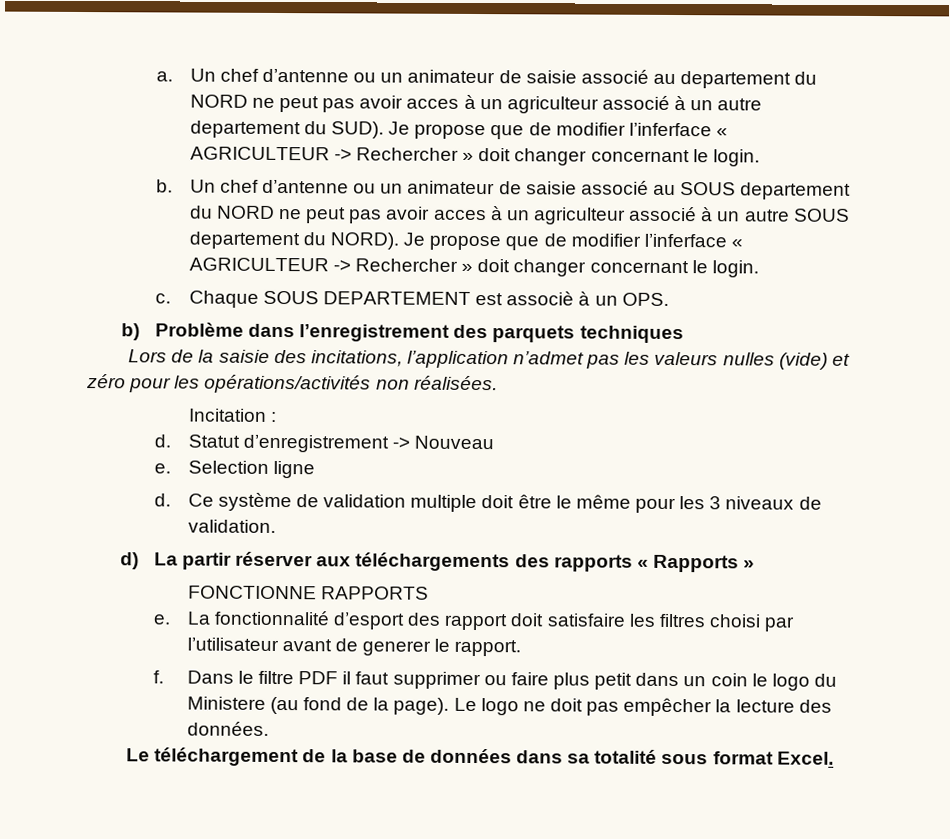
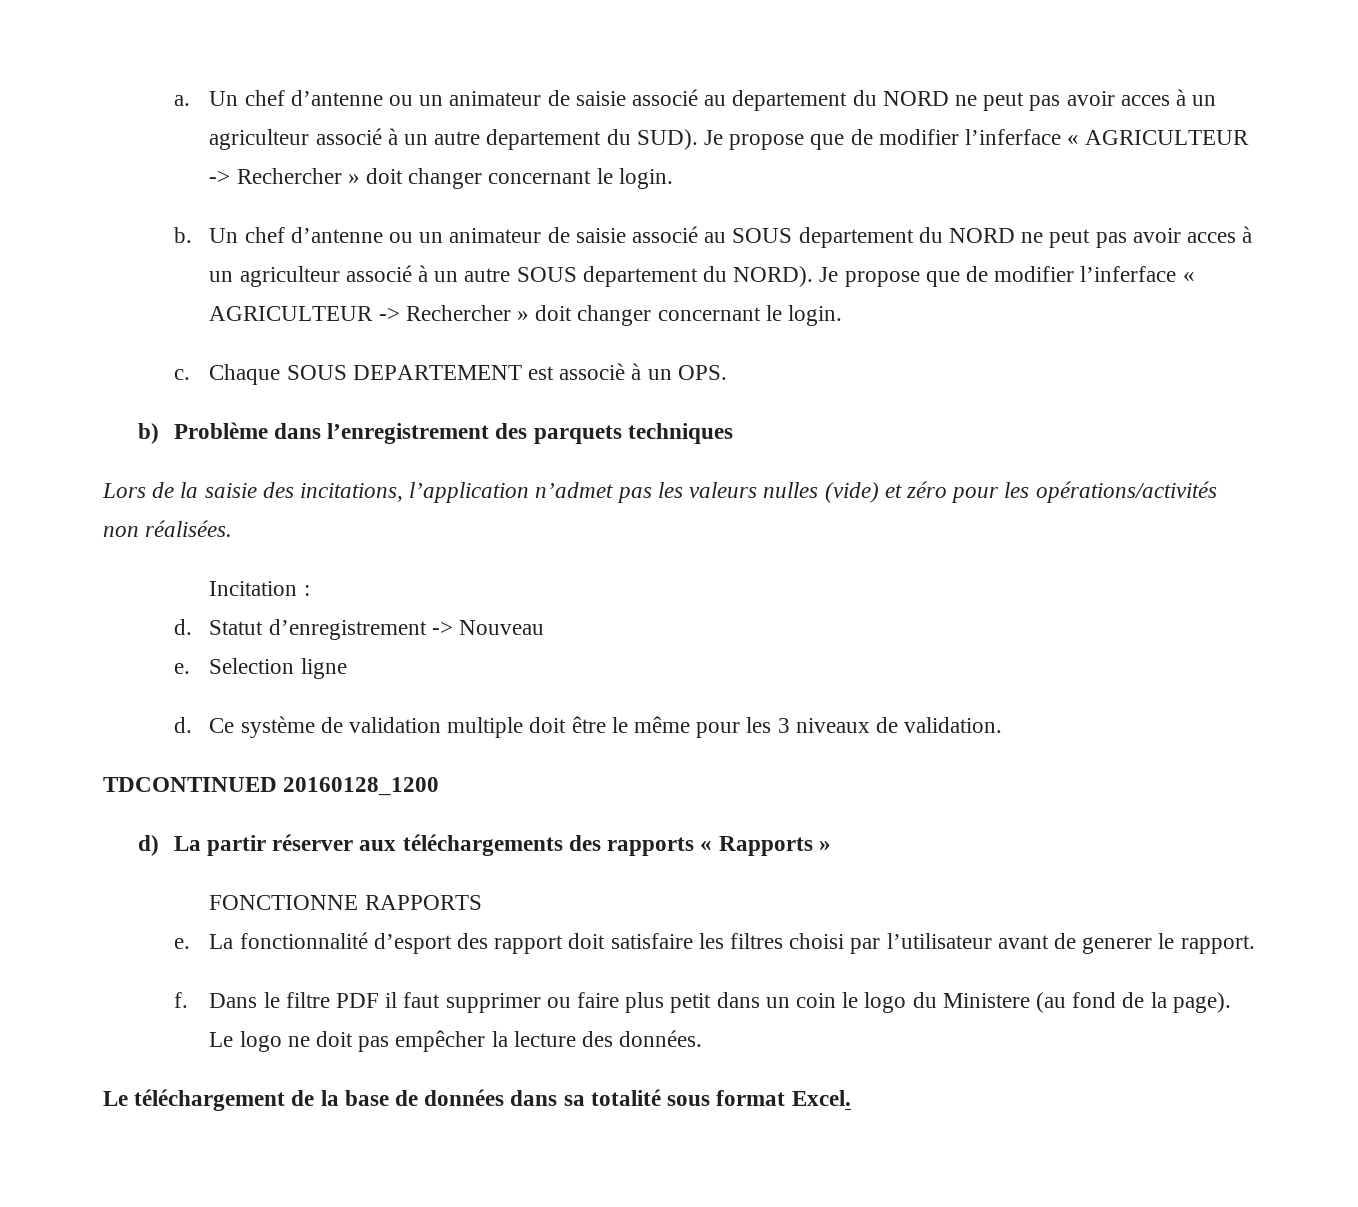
+ TDCONTINUED 20160128_1200

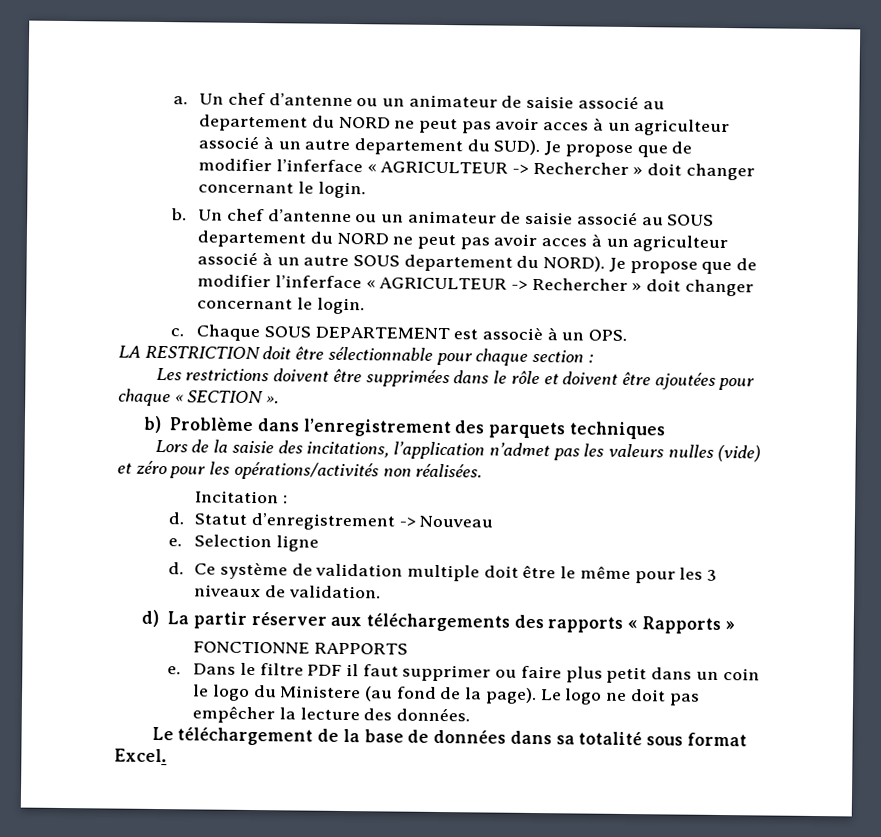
+ LA RESTRICTION doit être sélectionnable pour chaque section :
+ Les restrictions doivent être supprimées dans le rôle et doivent être ajoutées pour chaque « SECTION ».
- TDCONTINUED 20160128_1200
- La fonctionnalité d’esport des rapport doit satisfaire les filtres choisi par l’utilisateur avant de generer le rapport.
- f.

